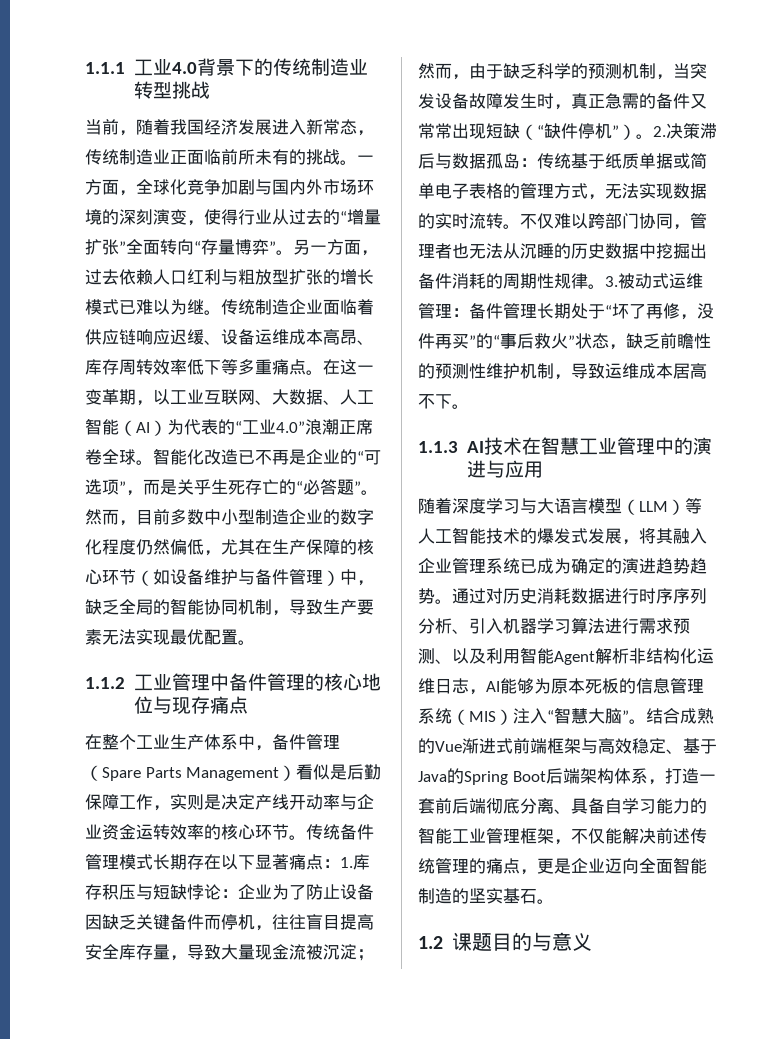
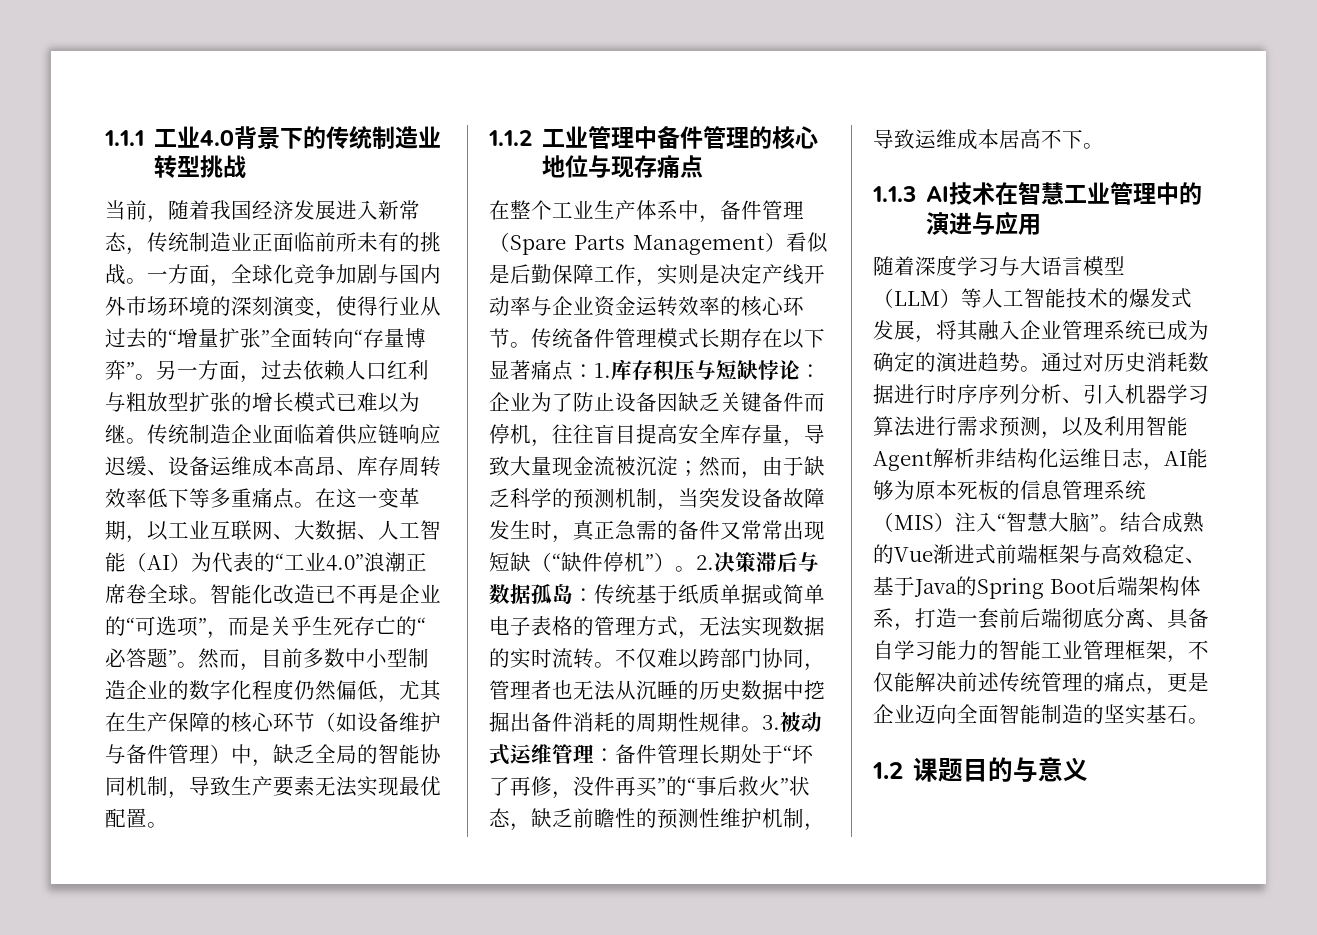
- 随着深度学习与大语言模型（LLM）等人工智能技术的爆发式发展，将其融入企业管理系统已成为确定的演进趋势趋势。
+ 随着深度学习与大语言模型（LLM）等人工智能技术的爆发式发展，将其融入企业管理系统已成为确定的演进趋势。
- 通过对历史消耗数据进行时序序列分析、引入机器学习算法进行需求预测、以及利用智能Agent解析非结构化运维日志，AI能够为原本死板的信息管理系统（MIS）注入“智慧大脑”。
+ 通过对历史消耗数据进行时序序列分析、引入机器学习算法进行需求预测，以及利用智能Agent解析非结构化运维日志，AI能够为原本死板的信息管理系统（MIS）注入“智慧大脑”。

